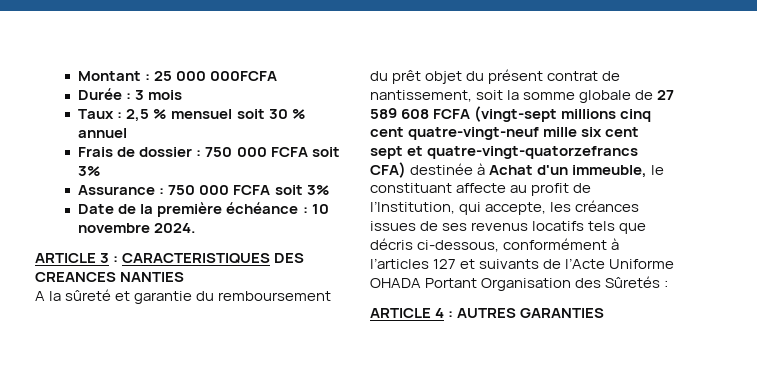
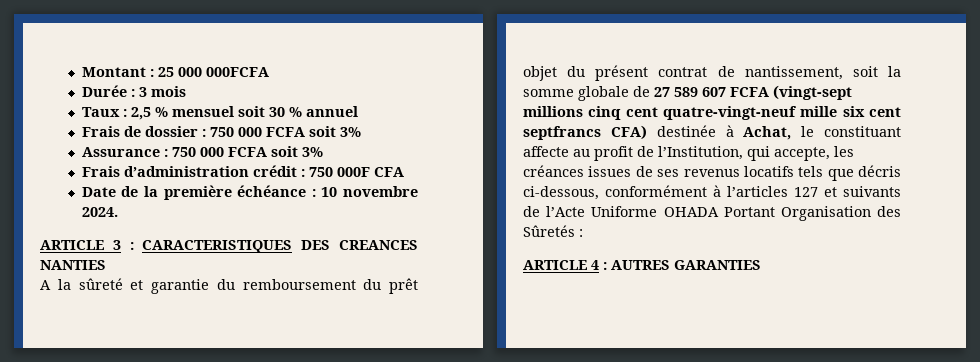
+ Frais d’administration crédit : 750 000F CFA
- A la sûreté et garantie du remboursement du prêt objet du présent contrat de nantissement, soit la somme globale de 27 589 608 FCFA (vingt-sept millions cinq cent quatre-vingt-neuf mille six cent sept et quatre-vingt-quatorzefrancs CFA) destinée à Achat d'un immeuble, le constituant affecte au profit de l’Institution, qui accepte, les créances issues de ses revenus locatifs tels que décris ci-dessous, conformément à l’articles 127 et suivants de l’Acte Uniforme OHADA Portant Organisation des Sûretés :
+ A la sûreté et garantie du remboursement du prêt objet du présent contrat de nantissement, soit la somme globale de 27 589 607 FCFA (vingt-sept millions cinq cent quatre-vingt-neuf mille six cent septfrancs CFA) destinée à Achat, le constituant affecte au profit de l’Institution, qui accepte, les créances issues de ses revenus locatifs tels que décris ci-dessous, conformément à l’articles 127 et suivants de l’Acte Uniforme OHADA Portant Organisation des Sûretés :

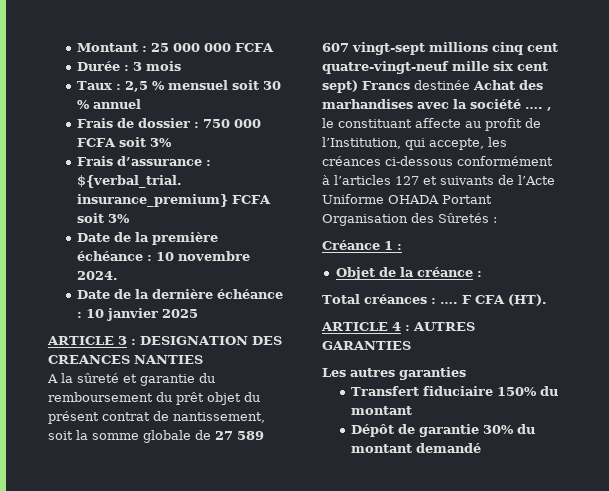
- Montant : 25 000 000FCFA
+ Montant : 25 000 000 FCFA
- Assurance : 750 000 FCFA soit 3%
- Frais d’administration crédit : 750 000F CFA
+ Frais d’assurance : ${verbal_trial. insurance_premium} FCFA soit 3%
+ Date de la dernière échéance : 10 janvier 2025
- ARTICLE 3 : CARACTERISTIQUES DES CREANCES NANTIES
+ ARTICLE 3 : DESIGNATION DES CREANCES NANTIES
- A la sûreté et garantie du remboursement du prêt objet du présent contrat de nantissement, soit la somme globale de 27 589 607 FCFA (vingt-sept millions cinq cent quatre-vingt-neuf mille six cent septfrancs CFA) destinée à Achat, le constituant affecte au profit de l’Institution, qui accepte, les créances issues de ses revenus locatifs tels que décris ci-dessous, conformément à l’articles 127 et suivants de l’Acte Uniforme OHADA Portant Organisation des Sûretés :
+ A la sûreté et garantie du remboursement du prêt objet du présent contrat de nantissement, soit la somme globale de 27 589 607 vingt-sept millions cinq cent quatre-vingt-neuf mille six cent sept) Francs destinée Achat des marhandises avec la société …. , le constituant affecte au profit de l’Institution, qui accepte, les créances ci-dessous conformément à l’articles 127 et suivants de l’Acte Uniforme OHADA Portant Organisation des Sûretés :
+ Créance 1 :
+ Objet de la créance :
+ Total créances : …. F CFA (HT).
+ Les autres garanties
+ Transfert fiduciaire 150% du montant
+ Dépôt de garantie 30% du montant demandé

